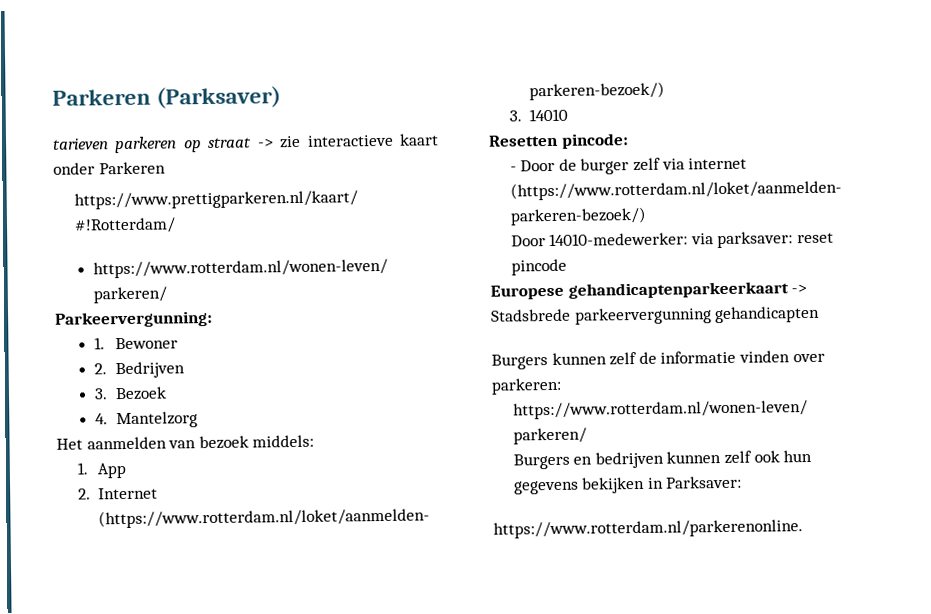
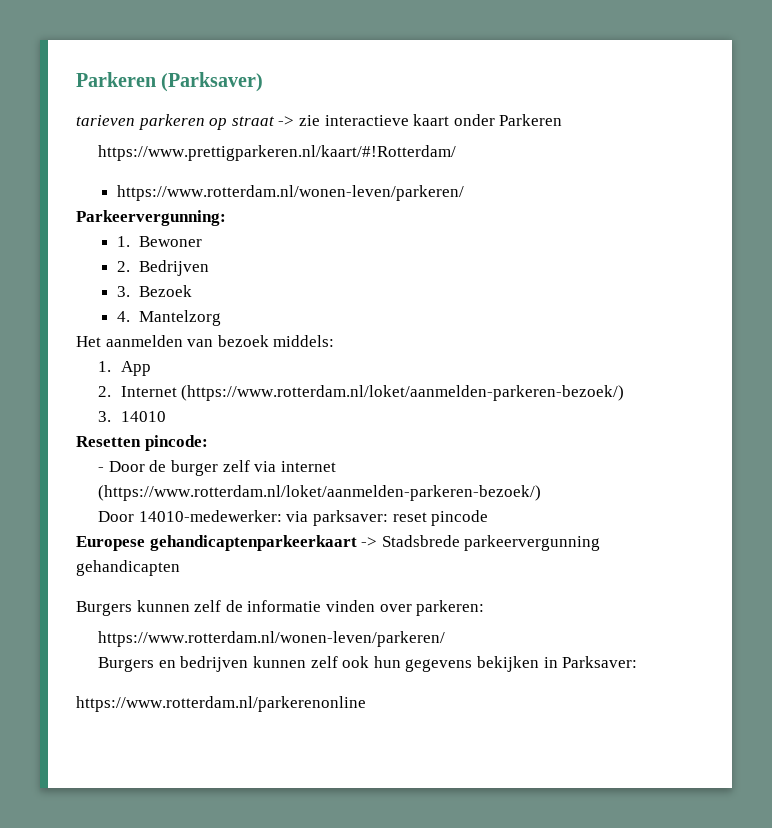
- https://www.rotterdam.nl/parkerenonline.
+ https://www.rotterdam.nl/parkerenonline

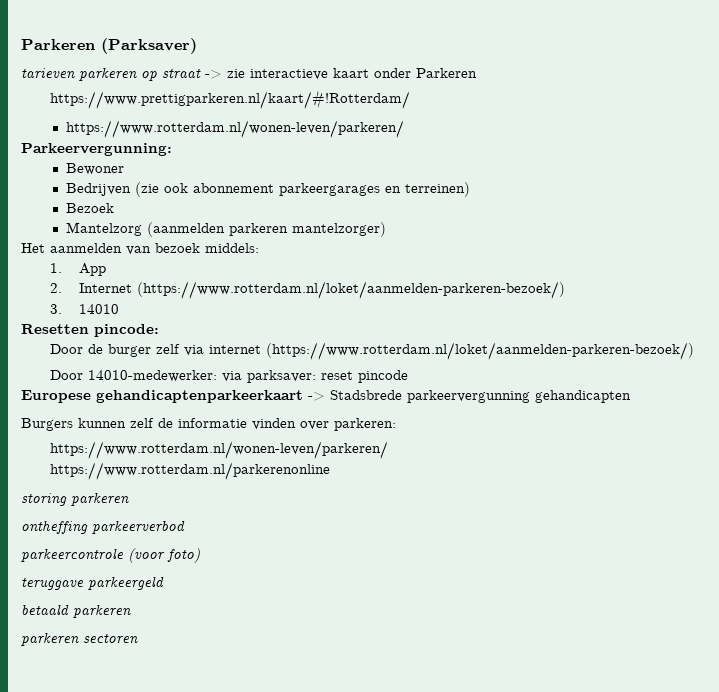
- 1. Bewoner
+ Bewoner
- 2. Bedrijven
- 3. Bezoek
+ Bedrijven (zie ook abonnement parkeergarages en terreinen)
+ Bezoek
- 4. Mantelzorg
+ Mantelzorg (aanmelden parkeren mantelzorger)
- - Door de burger zelf via internet (https://www.rotterdam.nl/loket/aanmelden-parkeren-bezoek/)
+ Door de burger zelf via internet (https://www.rotterdam.nl/loket/aanmelden-parkeren-bezoek/)
- Burgers en bedrijven kunnen zelf ook hun gegevens bekijken in Parksaver:
  https://www.rotterdam.nl/parkerenonline
+ storing parkeren
+ ontheffing parkeerverbod
+ parkeercontrole (voor foto)
+ teruggave parkeergeld
+ betaald parkeren
+ parkeren sectoren

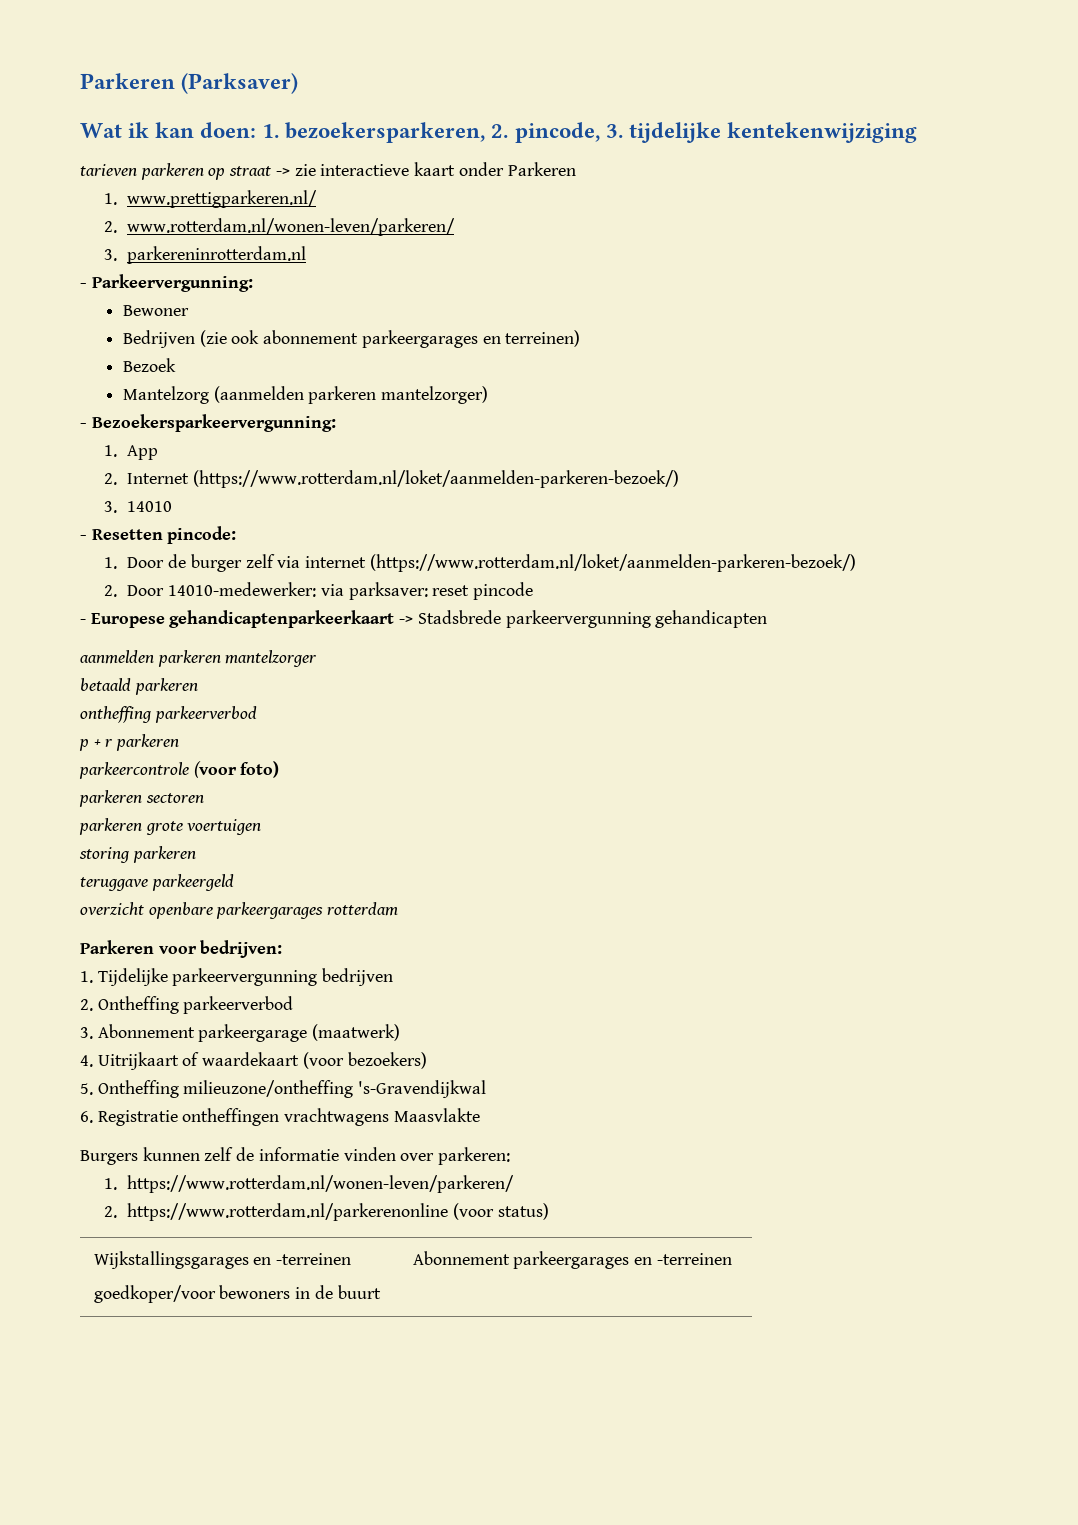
+ Wat ik kan doen: 1. bezoekersparkeren, 2. pincode, 3. tijdelijke kentekenwijziging
- https://www.prettigparkeren.nl/kaart/#!Rotterdam/
- https://www.rotterdam.nl/wonen-leven/parkeren/
- Parkeervergunning:
+ 1. www.prettigparkeren.nl/
+ 2. www.rotterdam.nl/wonen-leven/parkeren/
+ 3. parkereninrotterdam.nl
+ - Parkeervergunning:
- Het aanmelden van bezoek middels:
+ - Bezoekersparkeervergunning:
- Resetten pincode:
+ - Resetten pincode:
- Door de burger zelf via internet (https://www.rotterdam.nl/loket/aanmelden-parkeren-bezoek/)
+ 1. Door de burger zelf via internet (https://www.rotterdam.nl/loket/aanmelden-parkeren-bezoek/)
- Door 14010-medewerker: via parksaver: reset pincode
+ 2. Door 14010-medewerker: via parksaver: reset pincode
- Europese gehandicaptenparkeerkaart -> Stadsbrede parkeervergunning gehandicapten
+ - Europese gehandicaptenparkeerkaart -> Stadsbrede parkeervergunning gehandicapten
+ aanmelden parkeren mantelzorger
+ betaald parkeren
+ ontheffing parkeerverbod
+ p + r parkeren
+ parkeercontrole (voor foto)
+ parkeren sectoren
+ parkeren grote voertuigen
+ storing parkeren
+ teruggave parkeergeld
+ overzicht openbare parkeergarages rotterdam
+ Parkeren voor bedrijven:
+ 1. Tijdelijke parkeervergunning bedrijven
+ 2. Ontheffing parkeerverbod
+ 3. Abonnement parkeergarage (maatwerk)
+ 4. Uitrijkaart of waardekaart (voor bezoekers)
+ 5. Ontheffing milieuzone/ontheffing 's-Gravendijkwal
+ 6. Registratie ontheffingen vrachtwagens Maasvlakte
  Burgers kunnen zelf de informatie vinden over parkeren:
- https://www.rotterdam.nl/wonen-leven/parkeren/
- https://www.rotterdam.nl/parkerenonline
- storing parkeren
- ontheffing parkeerverbod
- parkeercontrole (voor foto)
- teruggave parkeergeld
- betaald parkeren
- parkeren sectoren
+ 1. https://www.rotterdam.nl/wonen-leven/parkeren/
+ 2. https://www.rotterdam.nl/parkerenonline (voor status)
+ Wijkstallingsgarages en -terreinen
+ goedkoper/voor bewoners in de buurt | Abonnement parkeergarages en -terreinen

